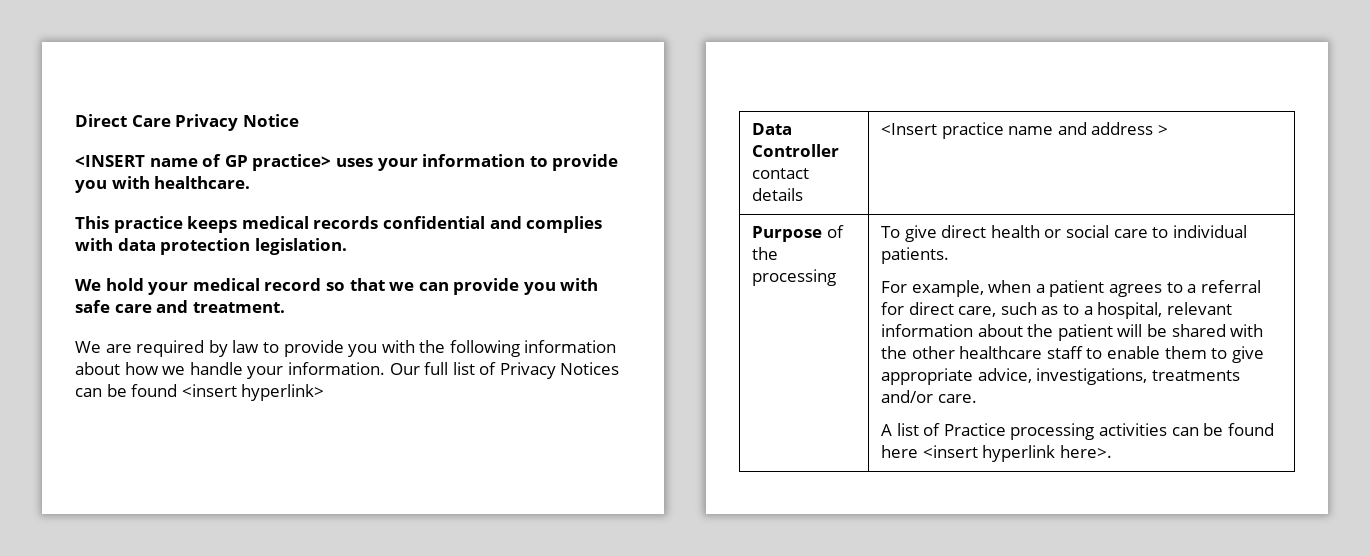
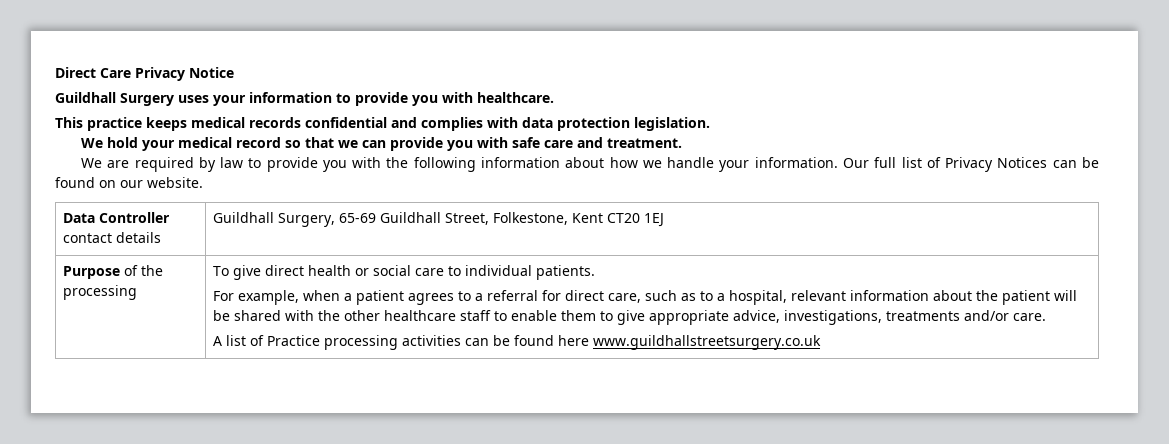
- <INSERT name of GP practice> uses your information to provide you with healthcare.
+ Guildhall Surgery uses your information to provide you with healthcare.
- Our full list of Privacy Notices can be found <insert hyperlink>
+ Our full list of Privacy Notices can be found on our website.
- Data Controller contact details | <Insert practice name and address >
+ Data Controller contact details | Guildhall Surgery, 65-69 Guildhall Street, Folkestone, Kent CT20 1EJ
- A list of Practice processing activities can be found here <insert hyperlink here>.
+ A list of Practice processing activities can be found here www.guildhallstreetsurgery.co.uk

